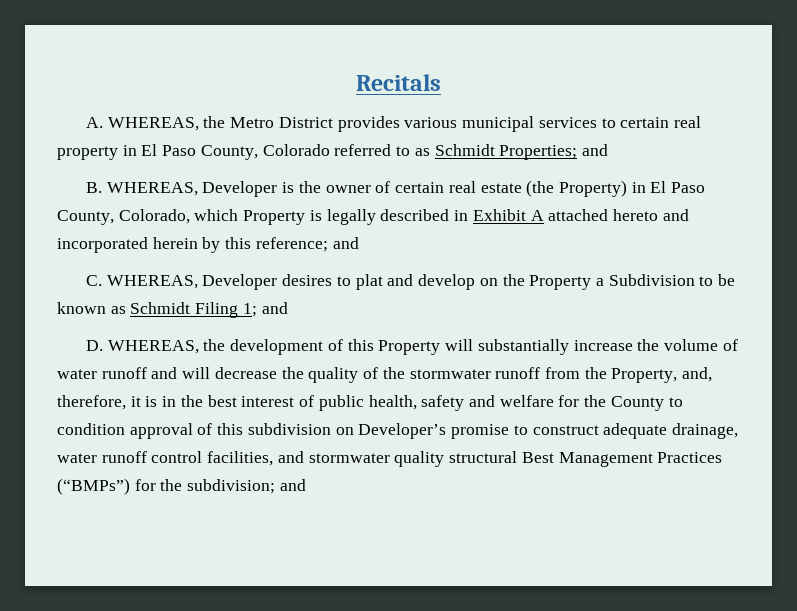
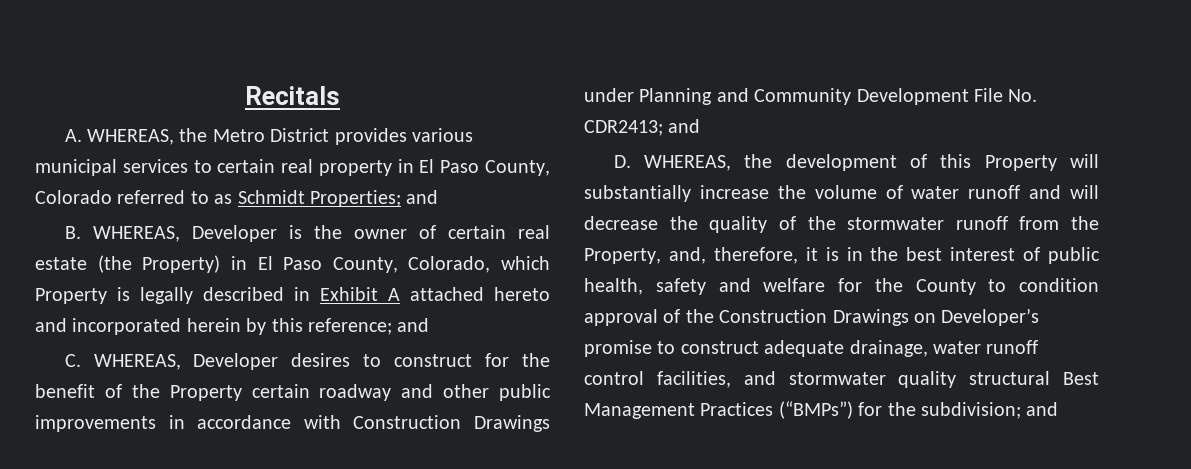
- C. WHEREAS, Developer desires to plat and develop on the Property a Subdivision to be known as Schmidt Filing 1; and
+ C. WHEREAS, Developer desires to construct for the benefit of the Property certain roadway and other public improvements in accordance with Construction Drawings under Planning and Community Development File No. CDR2413; and
- D. WHEREAS, the development of this Property will substantially increase the volume of water runoff and will decrease the quality of the stormwater runoff from the Property, and, therefore, it is in the best interest of public health, safety and welfare for the County to condition approval of this subdivision on Developer’s promise to construct adequate drainage, water runoff control facilities, and stormwater quality structural Best Management Practices (“BMPs”) for the subdivision;
+ D. WHEREAS, the development of this Property will substantially increase the volume of water runoff and will decrease the quality of the stormwater runoff from the Property, and, therefore, it is in the best interest of public health, safety and welfare for the County to condition approval of the Construction Drawings on Developer’s promise to construct adequate drainage, water runoff control facilities, and stormwater quality structural Best Management Practices (“BMPs”) for the subdivision;

